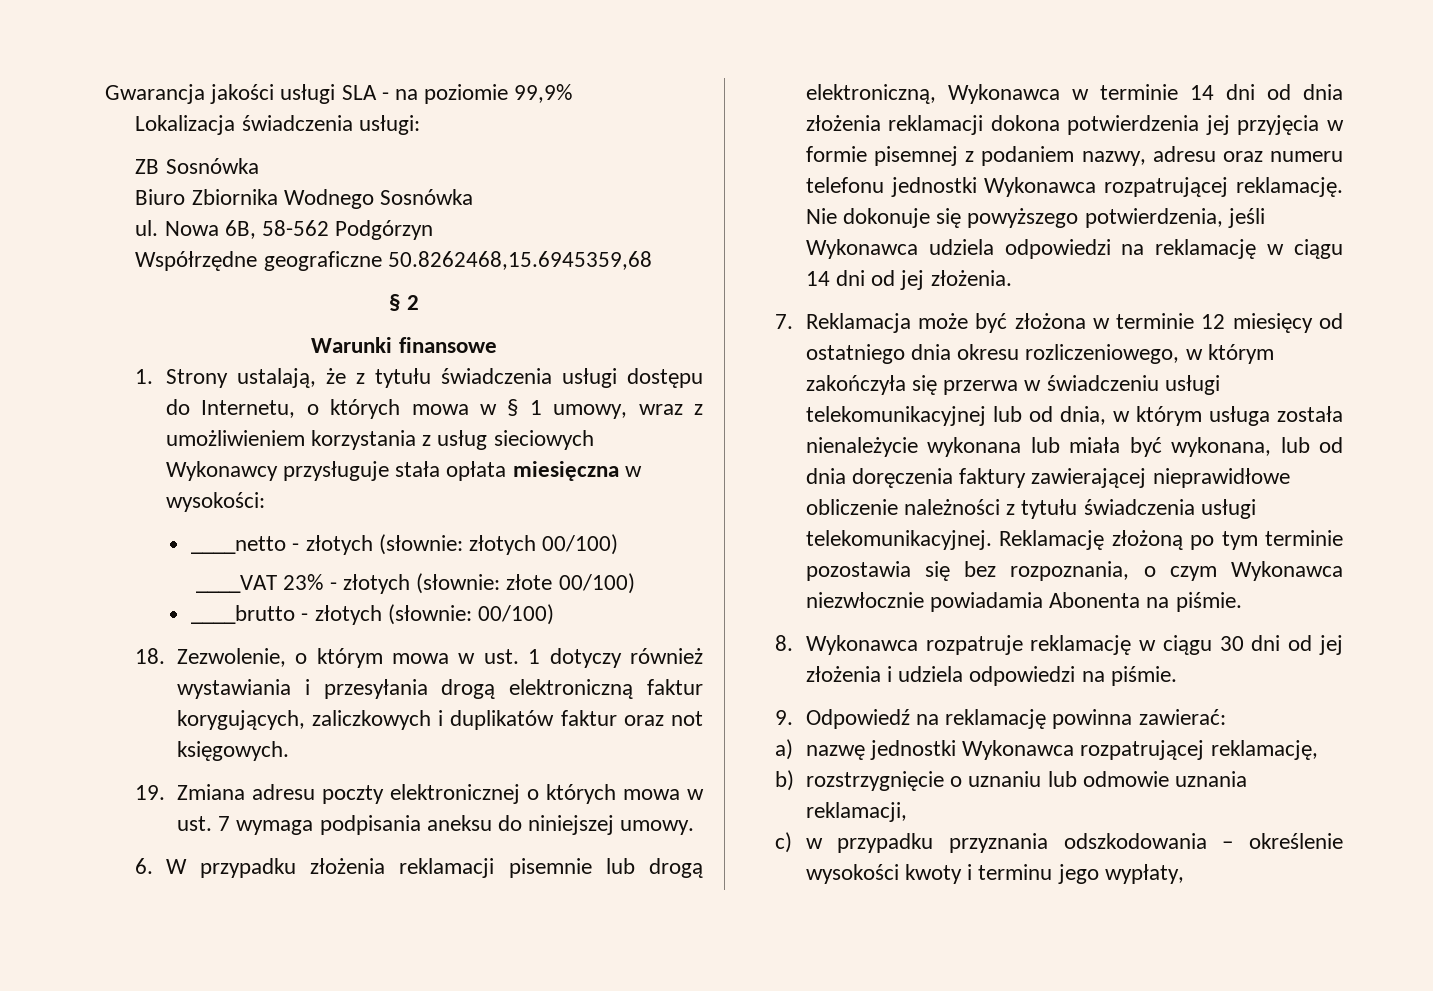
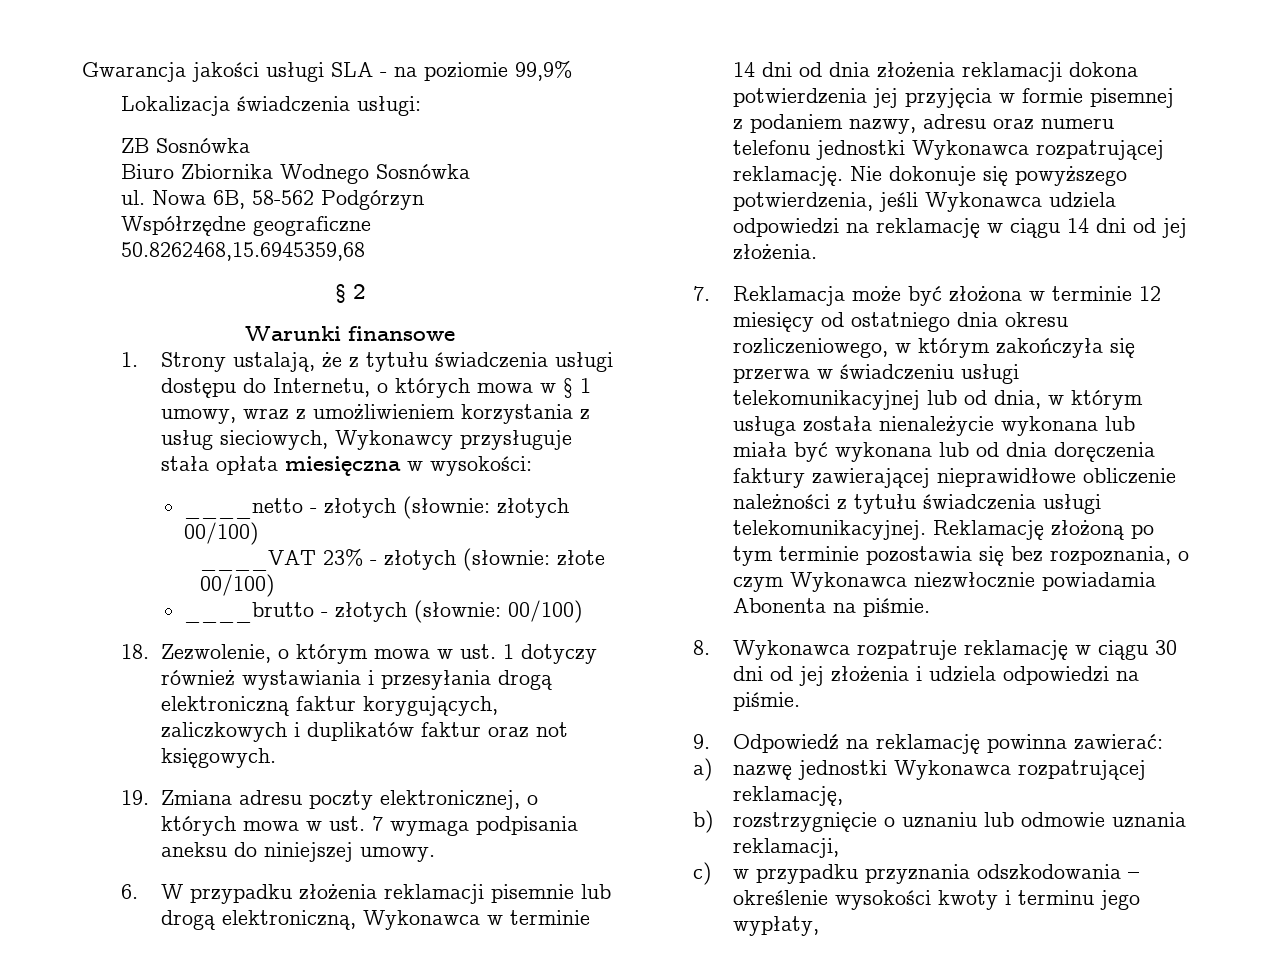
- 1. Strony ustalają, że z tytułu świadczenia usługi dostępu do Internetu, o których mowa w § 1 umowy, wraz z umożliwieniem korzystania z usług sieciowych Wykonawcy przysługuje stała opłata miesięczna w wysokości:
+ 1. Strony ustalają, że z tytułu świadczenia usługi dostępu do Internetu, o których mowa w § 1 umowy, wraz z umożliwieniem korzystania z usług sieciowych, Wykonawcy przysługuje stała opłata miesięczna w wysokości:
- 19. Zmiana adresu poczty elektronicznej o których mowa w ust. 7 wymaga podpisania aneksu do niniejszej umowy.
+ 19. Zmiana adresu poczty elektronicznej, o których mowa w ust. 7 wymaga podpisania aneksu do niniejszej umowy.
- 7. Reklamacja może być złożona w terminie 12 miesięcy od ostatniego dnia okresu rozliczeniowego, w którym zakończyła się przerwa w świadczeniu usługi telekomunikacyjnej lub od dnia, w którym usługa została nienależycie wykonana lub miała być wykonana, lub od dnia doręczenia faktury zawierającej nieprawidłowe obliczenie należności z tytułu świadczenia usługi telekomunikacyjnej.
+ 7. Reklamacja może być złożona w terminie 12 miesięcy od ostatniego dnia okresu rozliczeniowego, w którym zakończyła się przerwa w świadczeniu usługi telekomunikacyjnej lub od dnia, w którym usługa została nienależycie wykonana lub miała być wykonana lub od dnia doręczenia faktury zawierającej nieprawidłowe obliczenie należności z tytułu świadczenia usługi telekomunikacyjnej.

